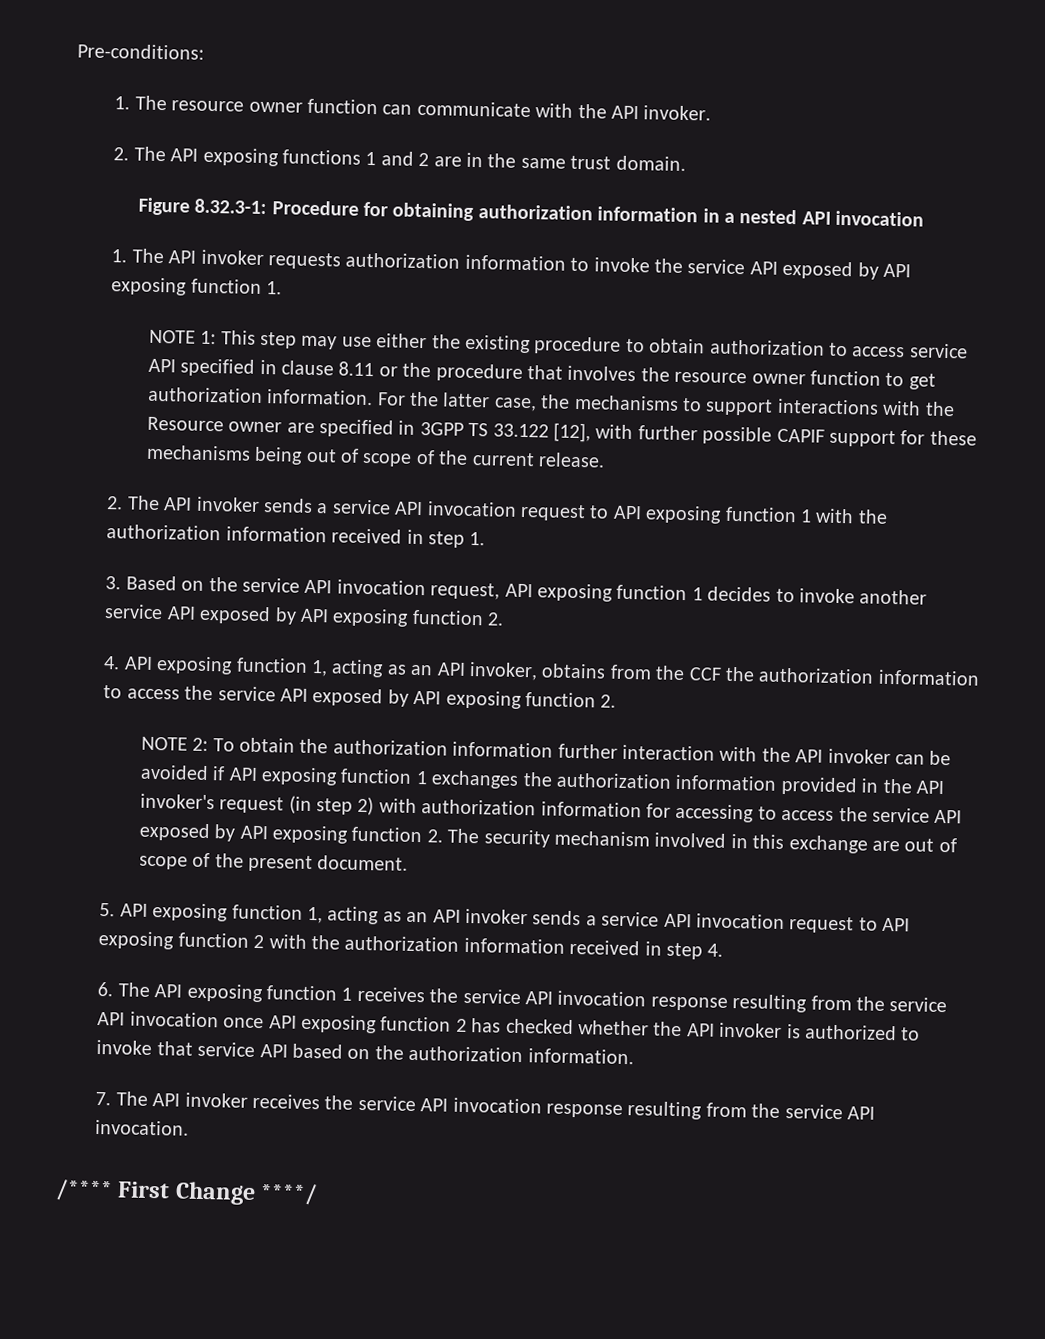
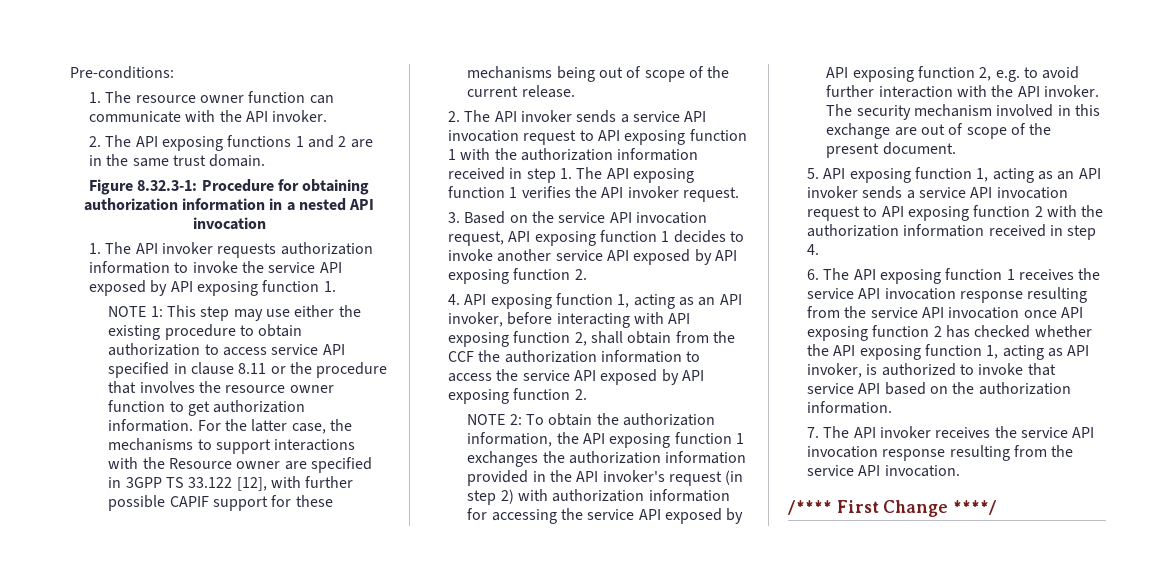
- 2. The API invoker sends a service API invocation request to API exposing function 1 with the authorization information received in step 1.
+ 2. The API invoker sends a service API invocation request to API exposing function 1 with the authorization information received in step 1. The API exposing function 1 verifies the API invoker request.
- 4. API exposing function 1, acting as an API invoker, obtains from the CCF the authorization information to access the service API exposed by API exposing function 2.
+ 4. API exposing function 1, acting as an API invoker, before interacting with API exposing function 2, shall obtain from the CCF the authorization information to access the service API exposed by API exposing function 2.
- NOTE 2: To obtain the authorization information further interaction with the API invoker can be avoided if API exposing function 1 exchanges the authorization information provided in the API invoker's request (in step 2) with authorization information for accessing to access the service API exposed by API exposing function 2. The security mechanism involved in this exchange are out of scope of the present document.
+ NOTE 2: To obtain the authorization information, the API exposing function 1 exchanges the authorization information provided in the API invoker's request (in step 2) with authorization information for accessing the service API exposed by API exposing function 2, e.g. to avoid further interaction with the API invoker. The security mechanism involved in this exchange are out of scope of the present document.
- 6. The API exposing function 1 receives the service API invocation response resulting from the service API invocation once API exposing function 2 has checked whether the API invoker is authorized to invoke that service API based on the authorization information.
+ 6. The API exposing function 1 receives the service API invocation response resulting from the service API invocation once API exposing function 2 has checked whether the API exposing function 1, acting as API invoker, is authorized to invoke that service API based on the authorization information.

